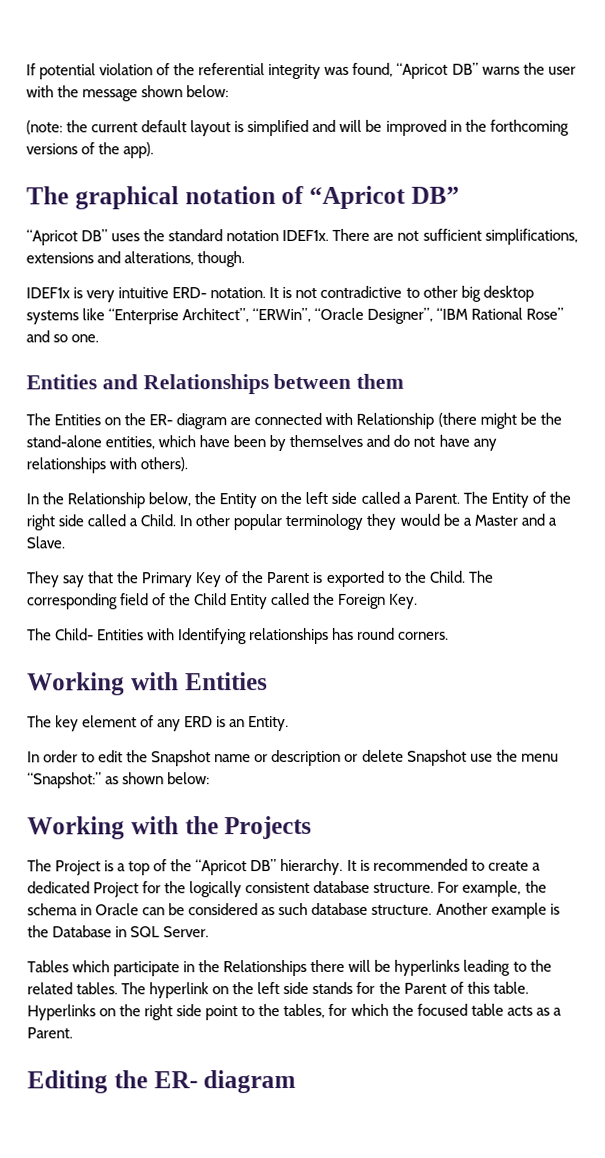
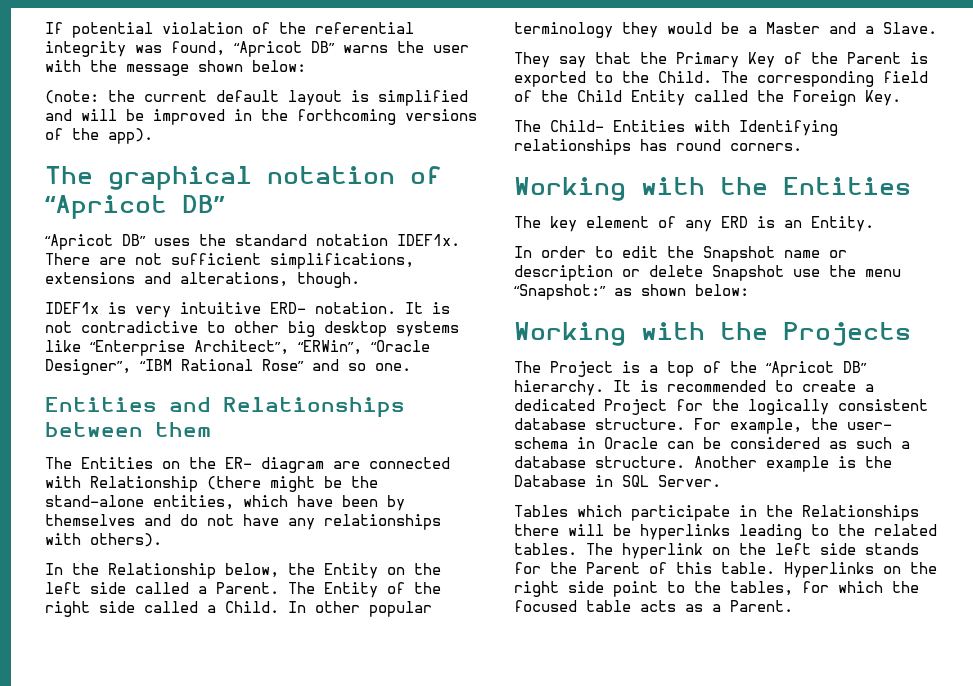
- Working with Entities
+ Working with the Entities
- For example, the schema in Oracle can be considered as such database structure.
+ For example, the user- schema in Oracle can be considered as such a database structure.
- Editing the ER- diagram

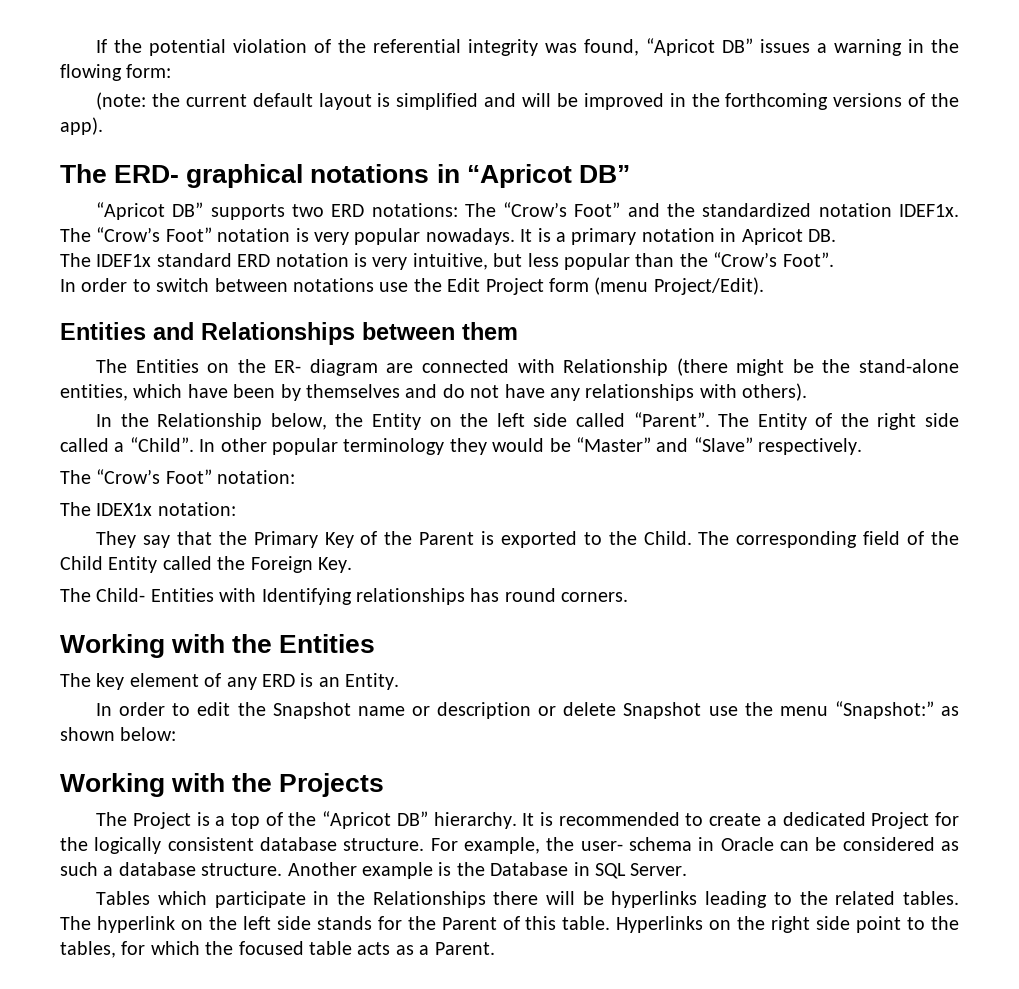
- If potential violation of the referential integrity was found, “Apricot DB” warns the user with the message shown below:
+ If the potential violation of the referential integrity was found, “Apricot DB” issues a warning in the flowing form:
- The graphical notation of “Apricot DB”
+ The ERD- graphical notations in “Apricot DB”
- “Apricot DB” uses the standard notation IDEF1x. There are not sufficient simplifications, extensions and alterations, though.
- IDEF1x is very intuitive ERD- notation. It is not contradictive to other big desktop systems like “Enterprise Architect”, “ERWin”, “Oracle Designer”, “IBM Rational Rose” and so one.
+ “Apricot DB” supports two ERD notations: The “Crow’s Foot” and the standardized notation IDEF1x. The “Crow’s Foot” notation is very popular nowadays. It is a primary notation in Apricot DB.
+ The IDEF1x standard ERD notation is very intuitive, but less popular than the “Crow’s Foot”.
+ In order to switch between notations use the Edit Project form (menu Project/Edit).
- In the Relationship below, the Entity on the left side called a Parent.
+ In the Relationship below, the Entity on the left side called “Parent”.
- The Entity of the right side called a Child.
+ The Entity of the right side called a “Child”.
- In other popular terminology they would be a Master and a Slave.
+ In other popular terminology they would be “Master” and “Slave” respectively.
+ The “Crow’s Foot” notation:
+ The IDEX1x notation:

